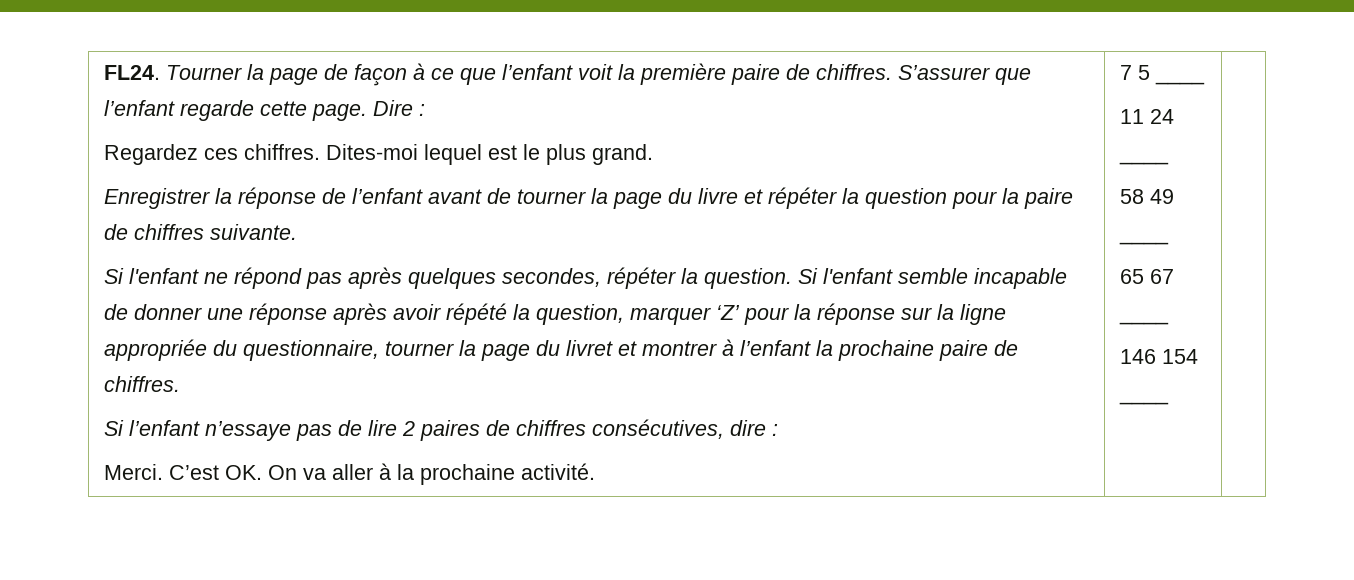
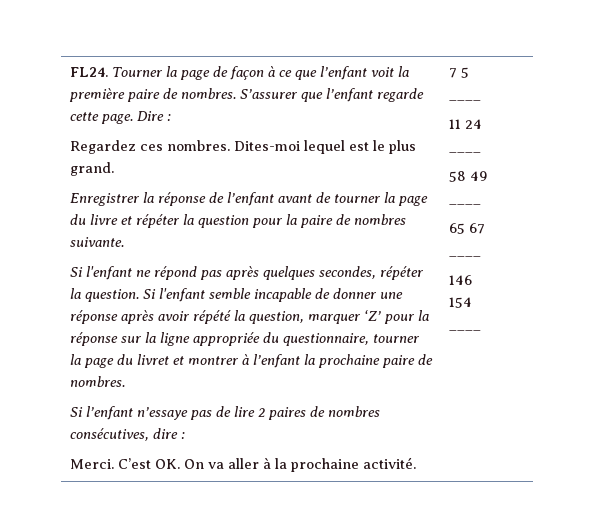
- Tourner la page de façon à ce que l’enfant voit la première paire de chiffres.
+ Tourner la page de façon à ce que l’enfant voit la première paire de nombres.
- Regardez ces chiffres.
+ Regardez ces nombres.
- Enregistrer la réponse de l’enfant avant de tourner la page du livre et répéter la question pour la paire de chiffres suivante.
+ Enregistrer la réponse de l’enfant avant de tourner la page du livre et répéter la question pour la paire de nombres suivante.
- Si l'enfant semble incapable de donner une réponse après avoir répété la question, marquer ‘Z’ pour la réponse sur la ligne appropriée du questionnaire, tourner la page du livret et montrer à l’enfant la prochaine paire de chiffres.
+ Si l'enfant semble incapable de donner une réponse après avoir répété la question, marquer ‘Z’ pour la réponse sur la ligne appropriée du questionnaire, tourner la page du livret et montrer à l’enfant la prochaine paire de nombres.
- Si l’enfant n’essaye pas de lire 2 paires de chiffres consécutives, dire :
+ Si l’enfant n’essaye pas de lire 2 paires de nombres consécutives, dire :

